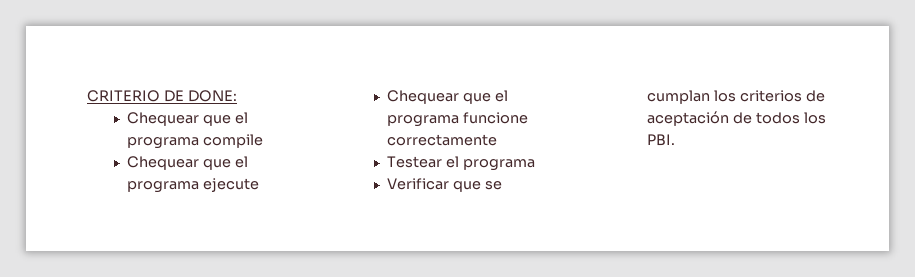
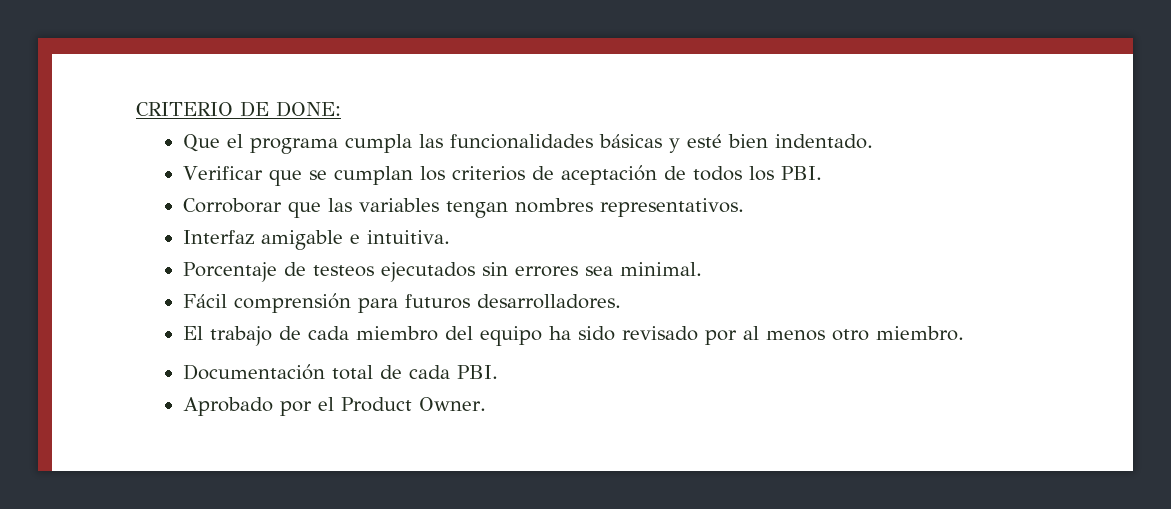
- Chequear que el programa compile
- Chequear que el programa ejecute
- Chequear que el programa funcione correctamente
- Testear el programa
+ Que el programa cumpla las funcionalidades básicas y esté bien indentado.
+ Corroborar que las variables tengan nombres representativos.
+ Interfaz amigable e intuitiva.
+ Porcentaje de testeos ejecutados sin errores sea minimal.
+ Fácil comprensión para futuros desarrolladores.
+ El trabajo de cada miembro del equipo ha sido revisado por al menos otro miembro.
+ Documentación total de cada PBI.
+ Aprobado por el Product Owner.

